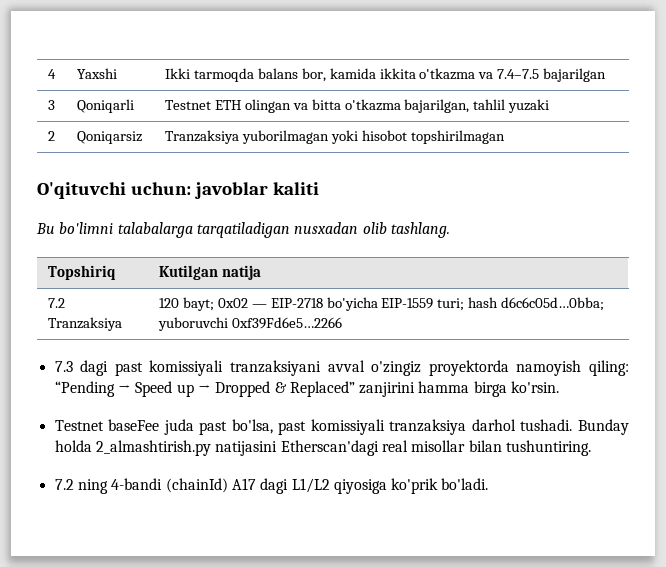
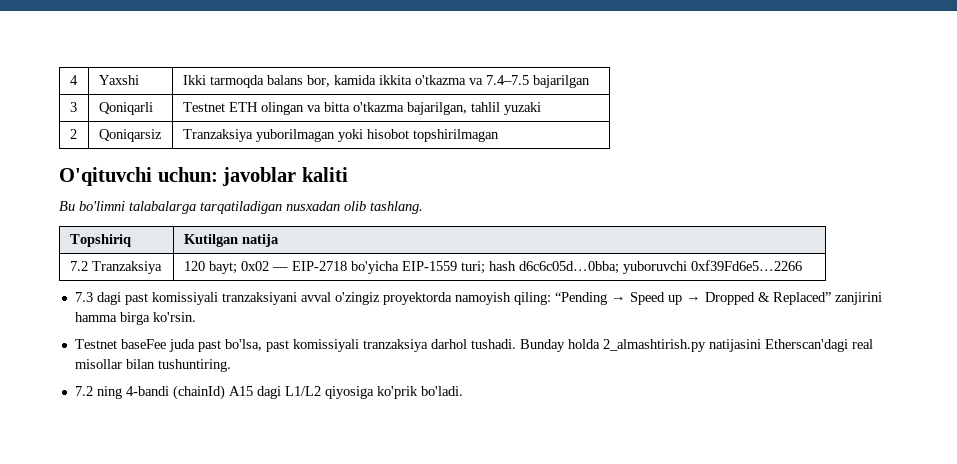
- 7.2 ning 4-bandi (chainId) A17 dagi L1/L2 qiyosiga ko'prik bo'ladi.
+ 7.2 ning 4-bandi (chainId) A15 dagi L1/L2 qiyosiga ko'prik bo'ladi.

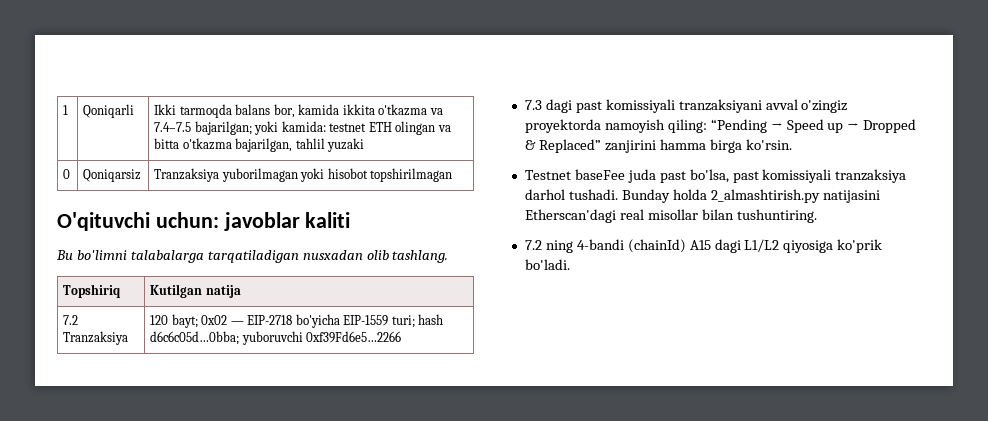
- 4 | Yaxshi | Ikki tarmoqda balans bor, kamida ikkita o'tkazma va 7.4–7.5 bajarilgan
- 3 | Qoniqarli | Testnet ETH olingan va bitta o'tkazma bajarilgan, tahlil yuzaki
+ 1 | Qoniqarli | Ikki tarmoqda balans bor, kamida ikkita o'tkazma va 7.4–7.5 bajarilgan; yoki kamida: testnet ETH olingan va bitta o'tkazma bajarilgan, tahlil yuzaki
- 2 | Qoniqarsiz | Tranzaksiya yuborilmagan yoki hisobot topshirilmagan
+ 0 | Qoniqarsiz | Tranzaksiya yuborilmagan yoki hisobot topshirilmagan

